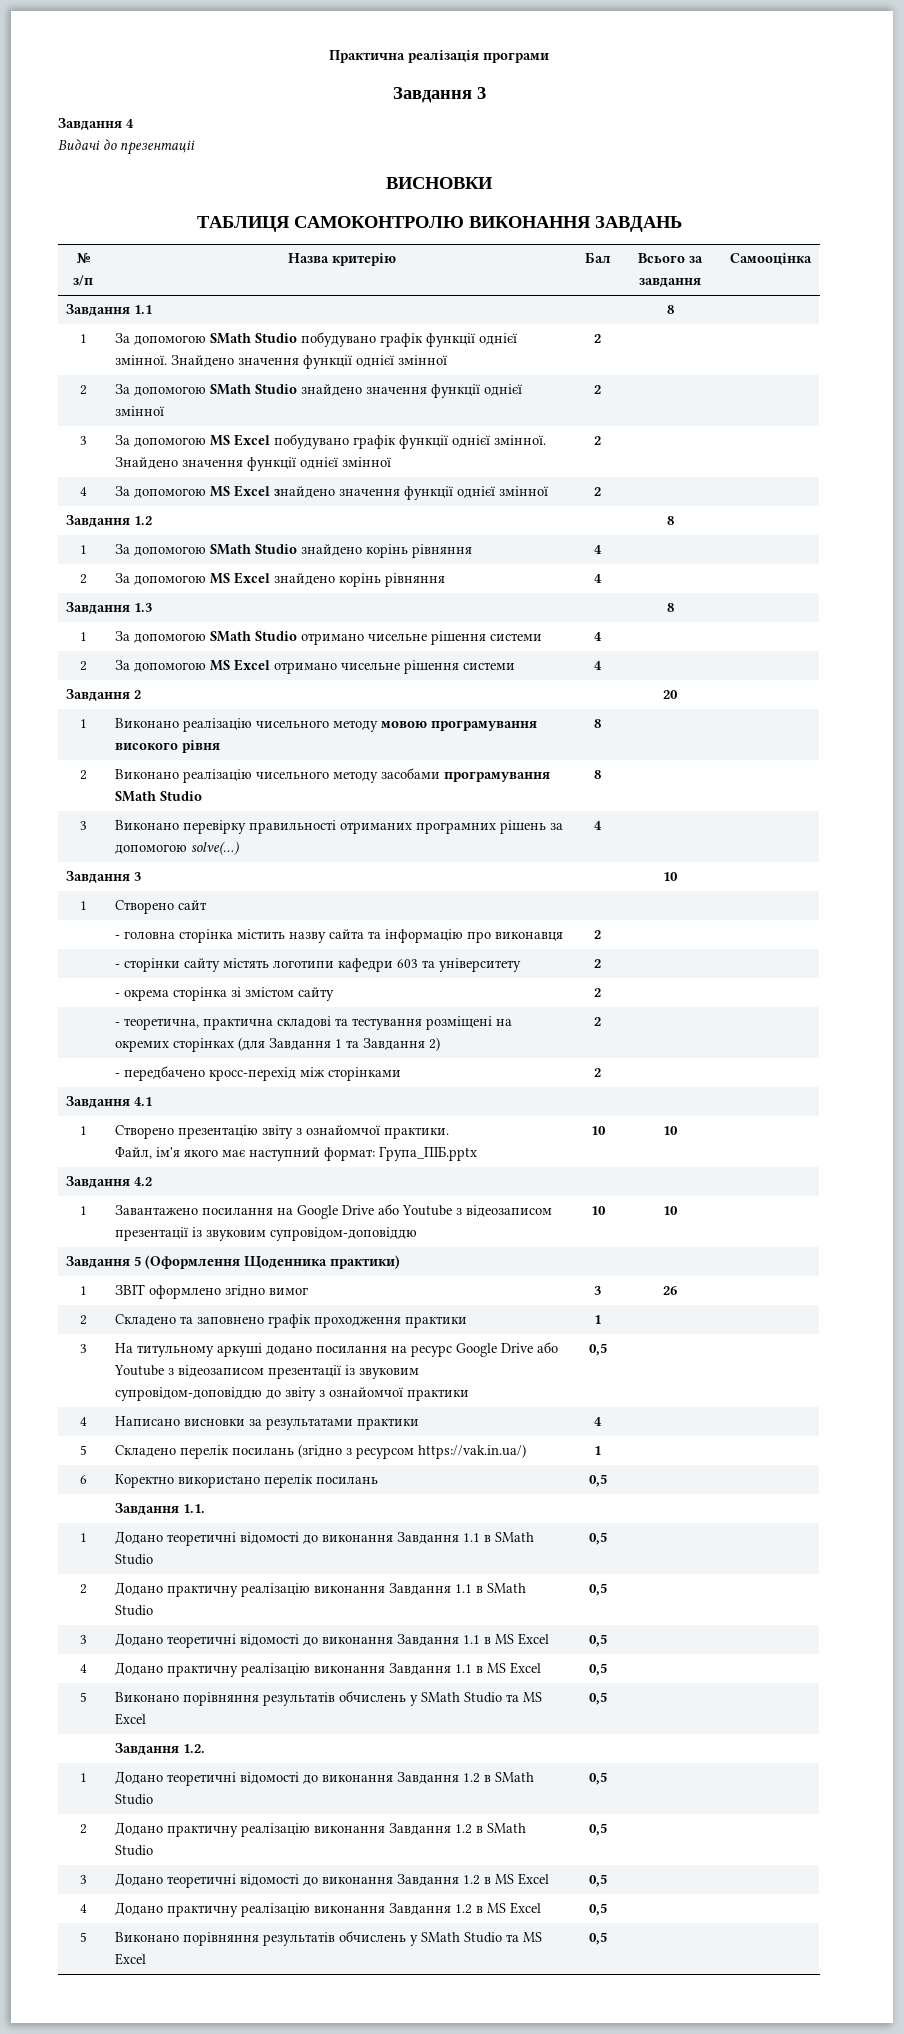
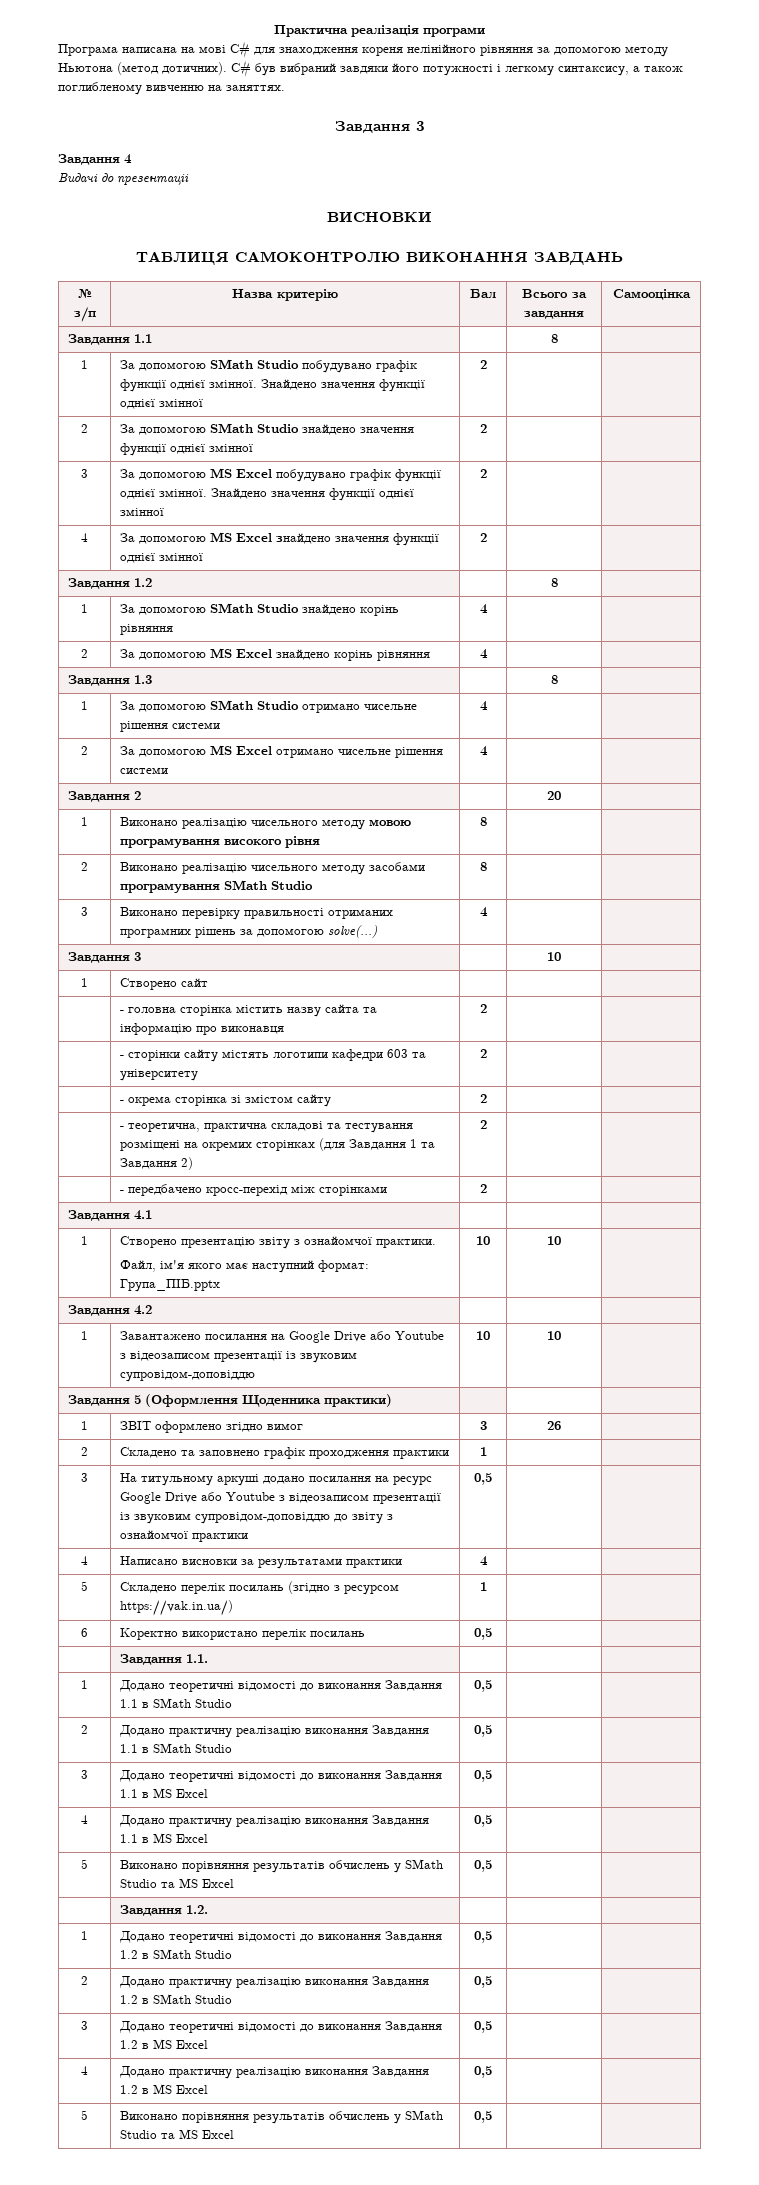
+ Програма написана на мові C# для знаходження кореня нелінійного рівняння за допомогою методу Ньютона (метод дотичних). C# був вибраний завдяки його потужності і легкому синтаксису, а також поглибленому вивченню на заняттях.

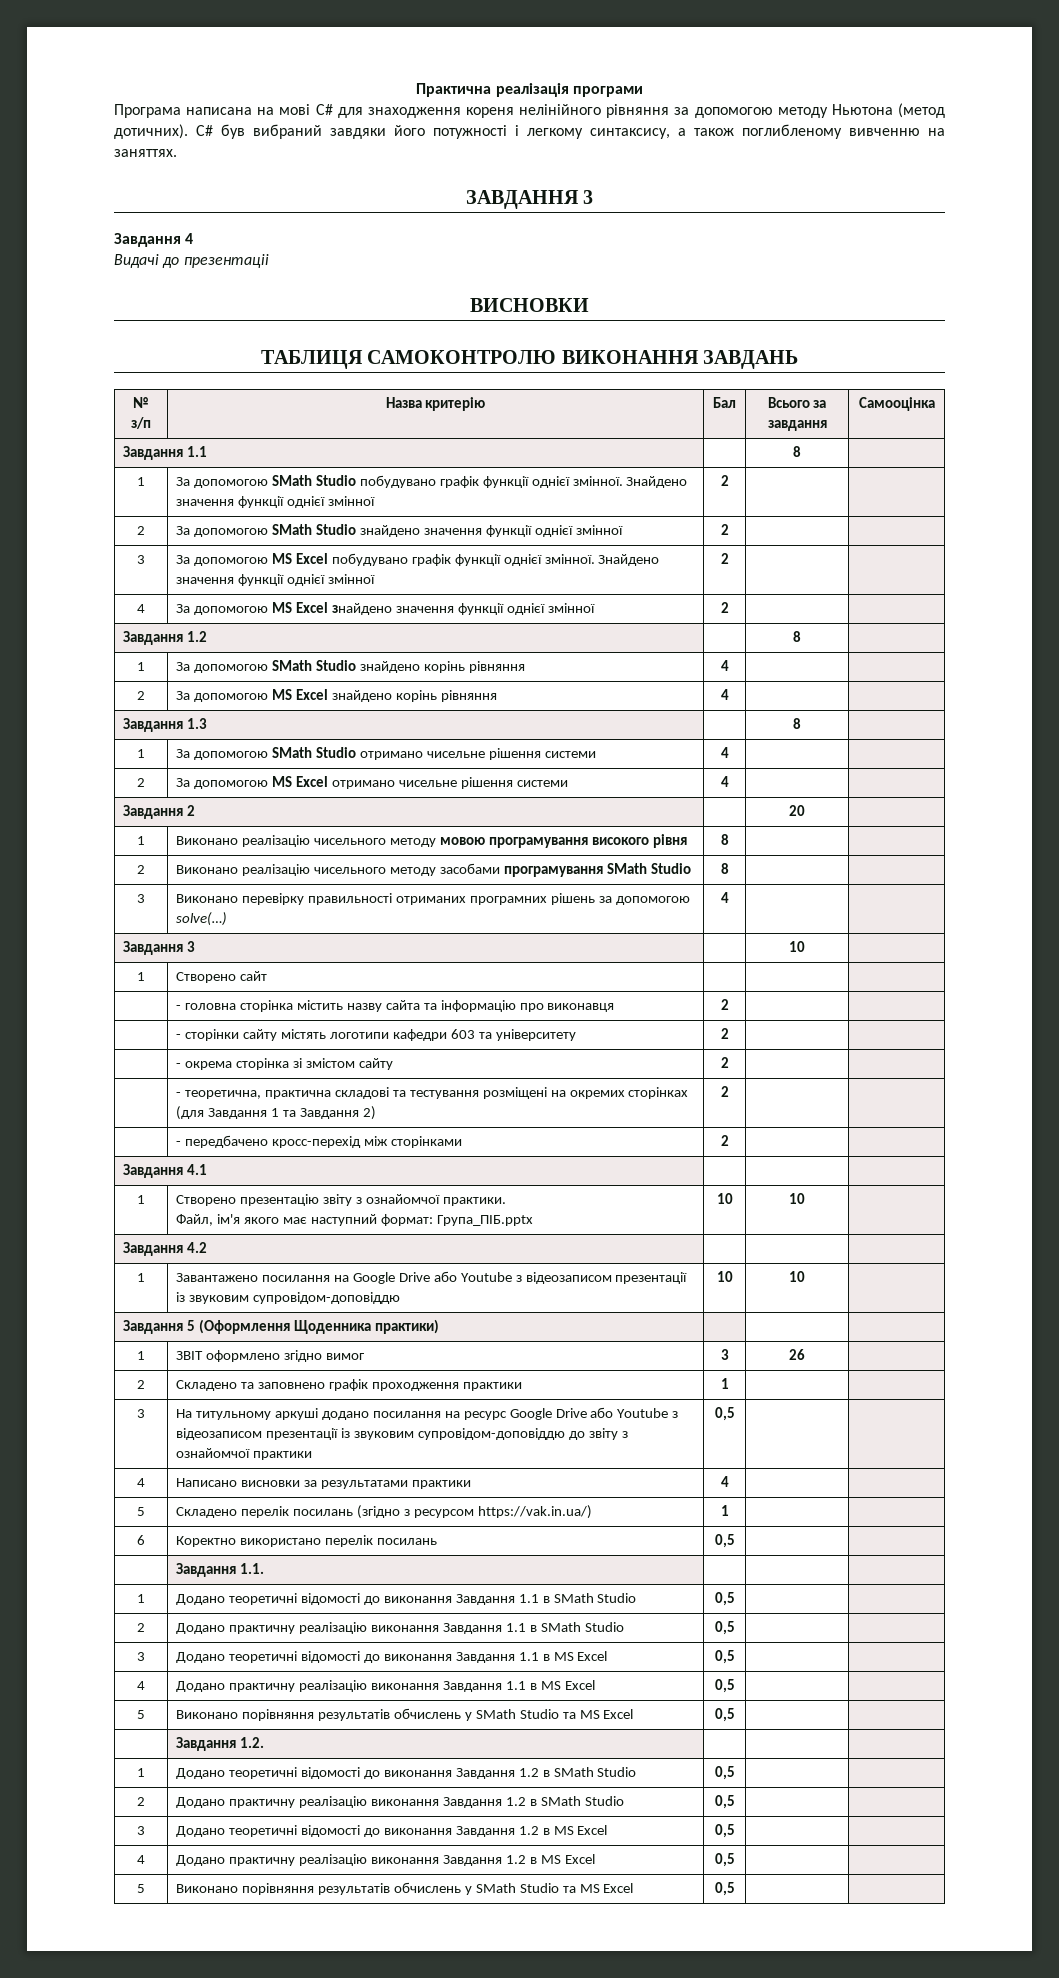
  C# був вибраний завдяки його потужності і легкому синтаксису, а також поглибленому вивченню на заняттях.
- Завдання 3
+ ЗАВДАННЯ 3

